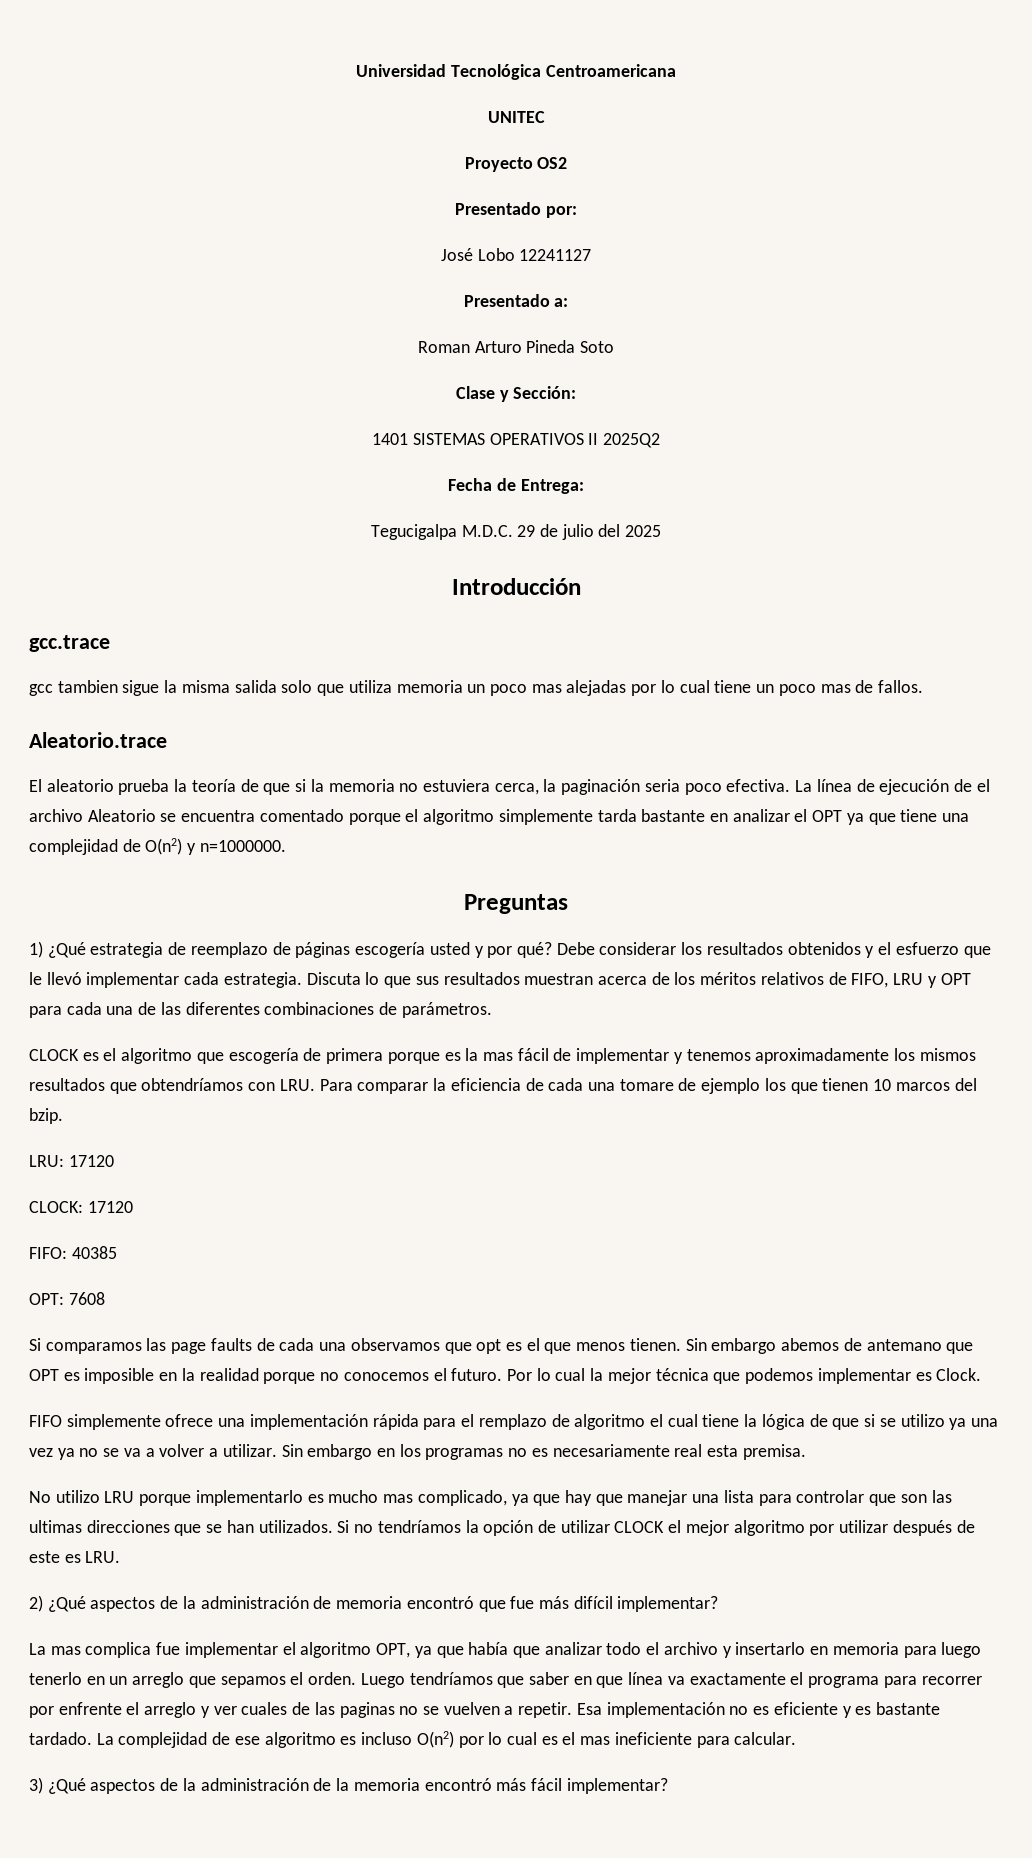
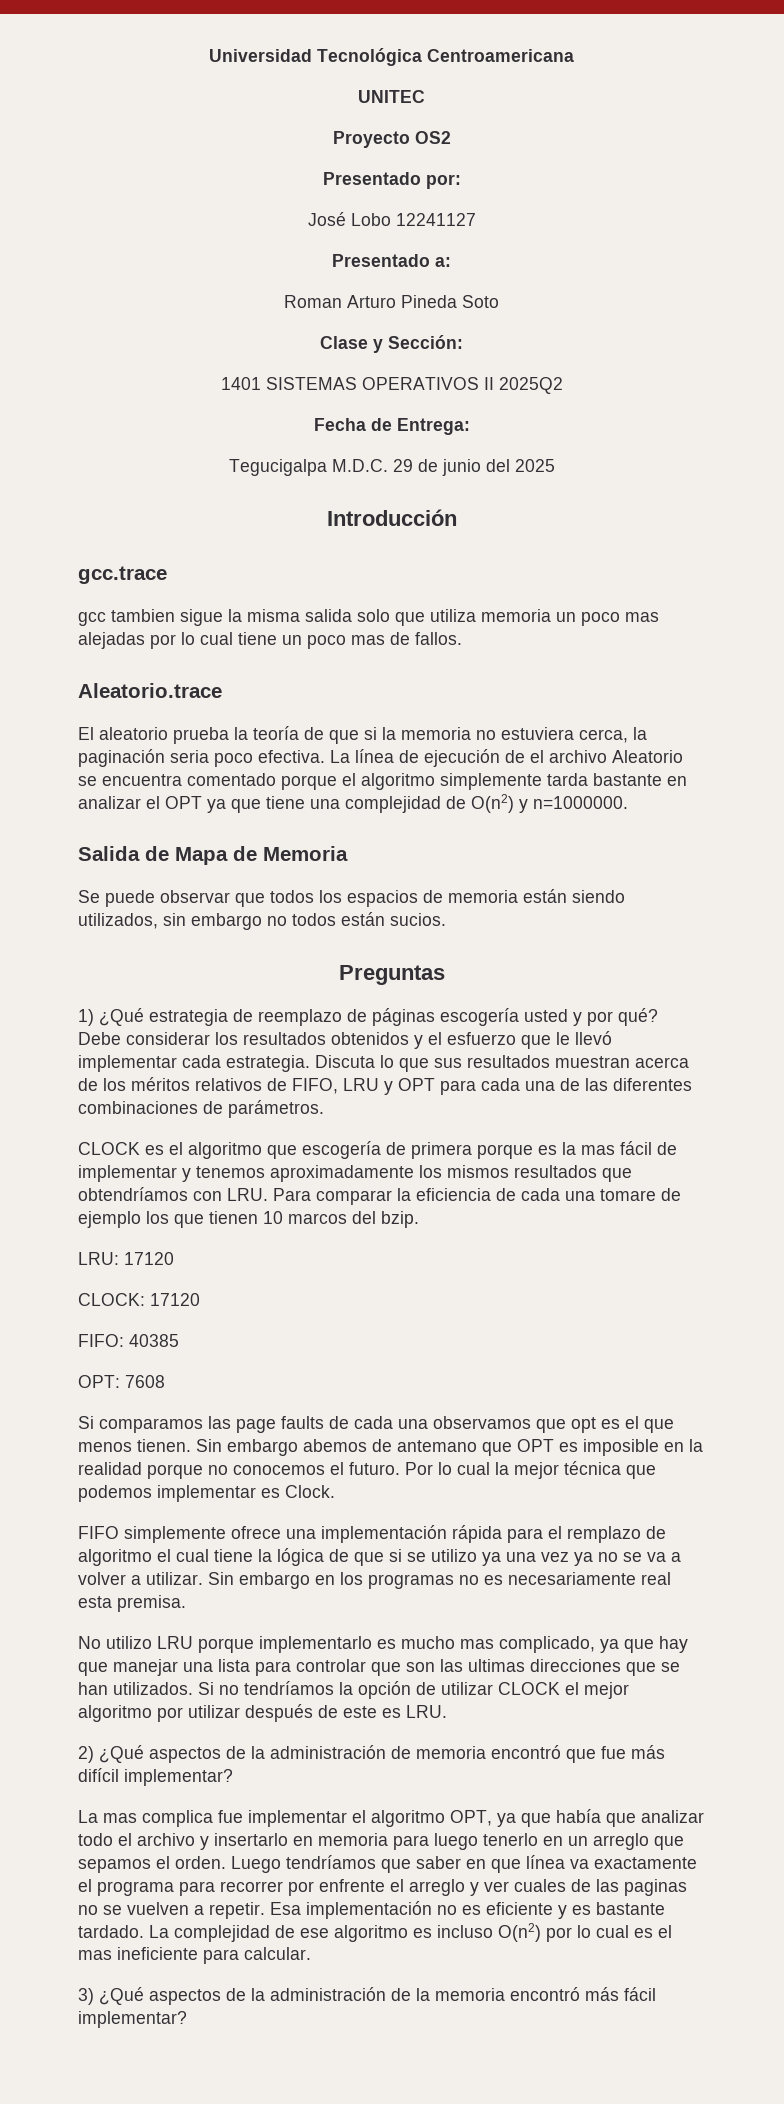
- Tegucigalpa M.D.C. 29 de julio del 2025
+ Tegucigalpa M.D.C. 29 de junio del 2025
+ Salida de Mapa de Memoria
+ Se puede observar que todos los espacios de memoria están siendo utilizados, sin embargo no todos están sucios.

